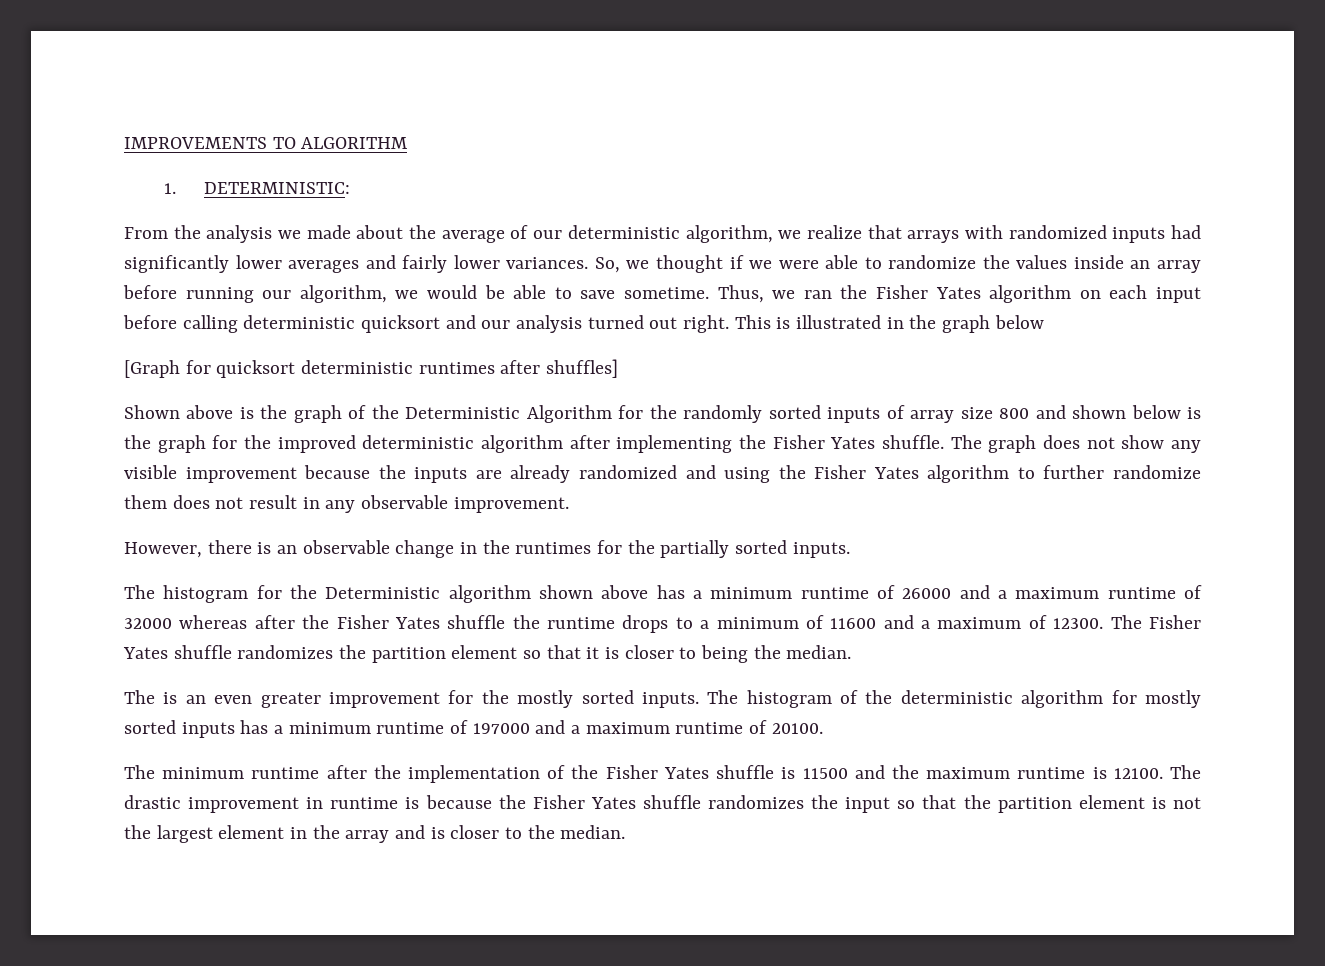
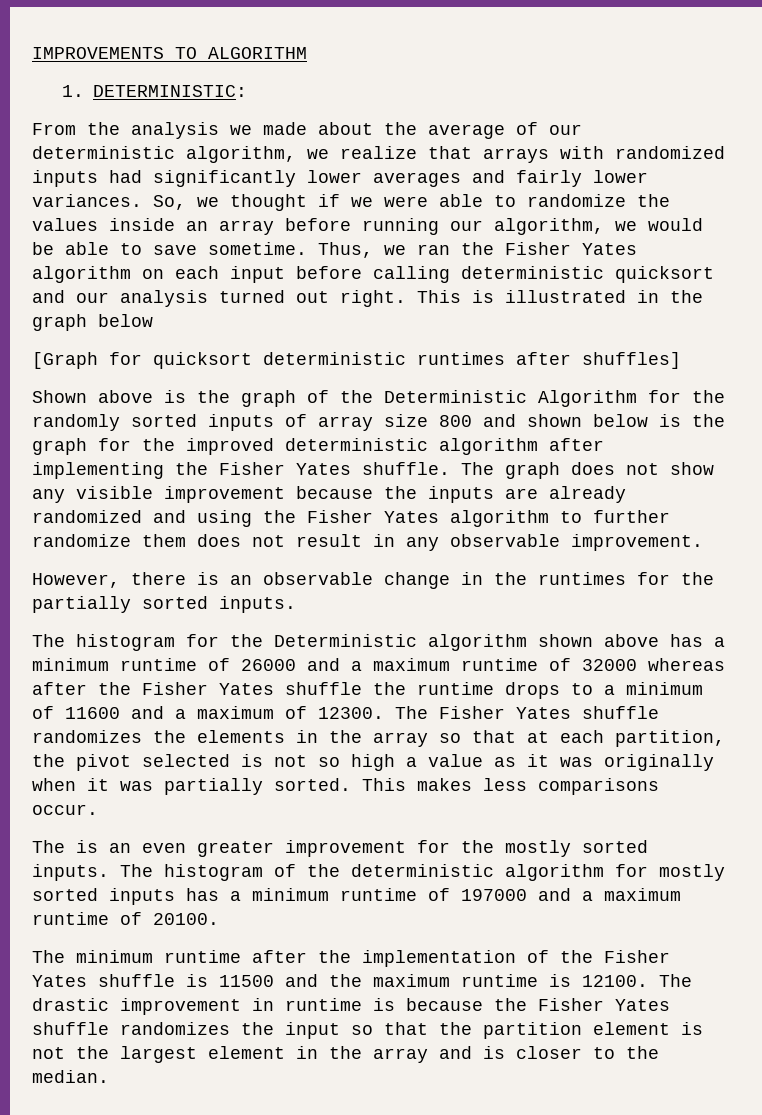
- The Fisher Yates shuffle randomizes the partition element so that it is closer to being the median.
+ The Fisher Yates shuffle randomizes the elements in the array so that at each partition, the pivot selected is not so high a value as it was originally when it was partially sorted. This makes less comparisons occur.

